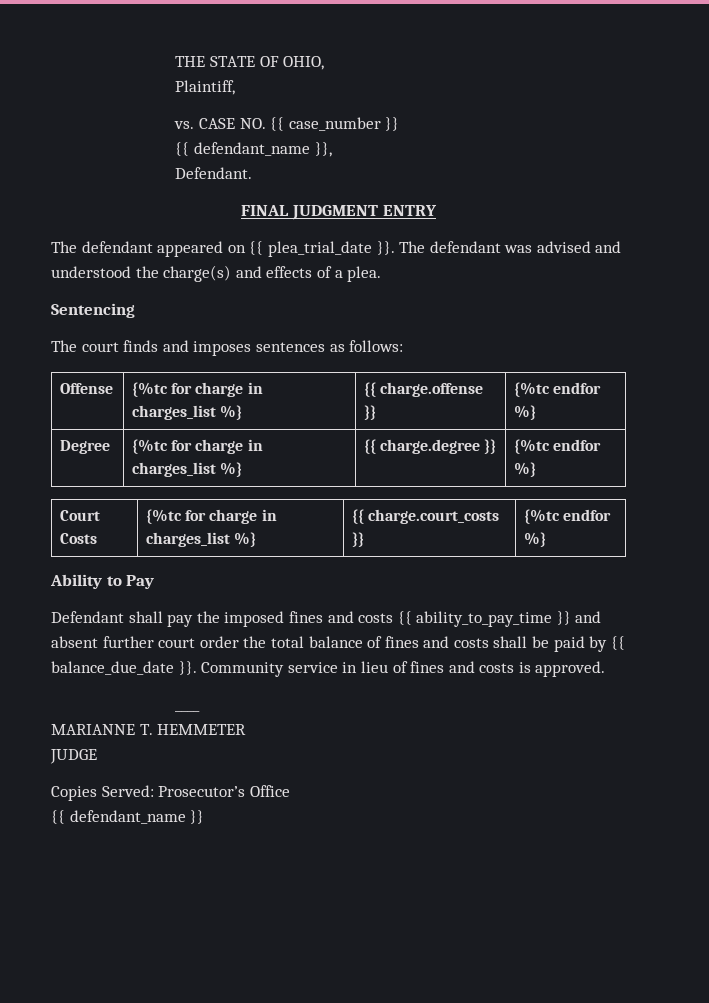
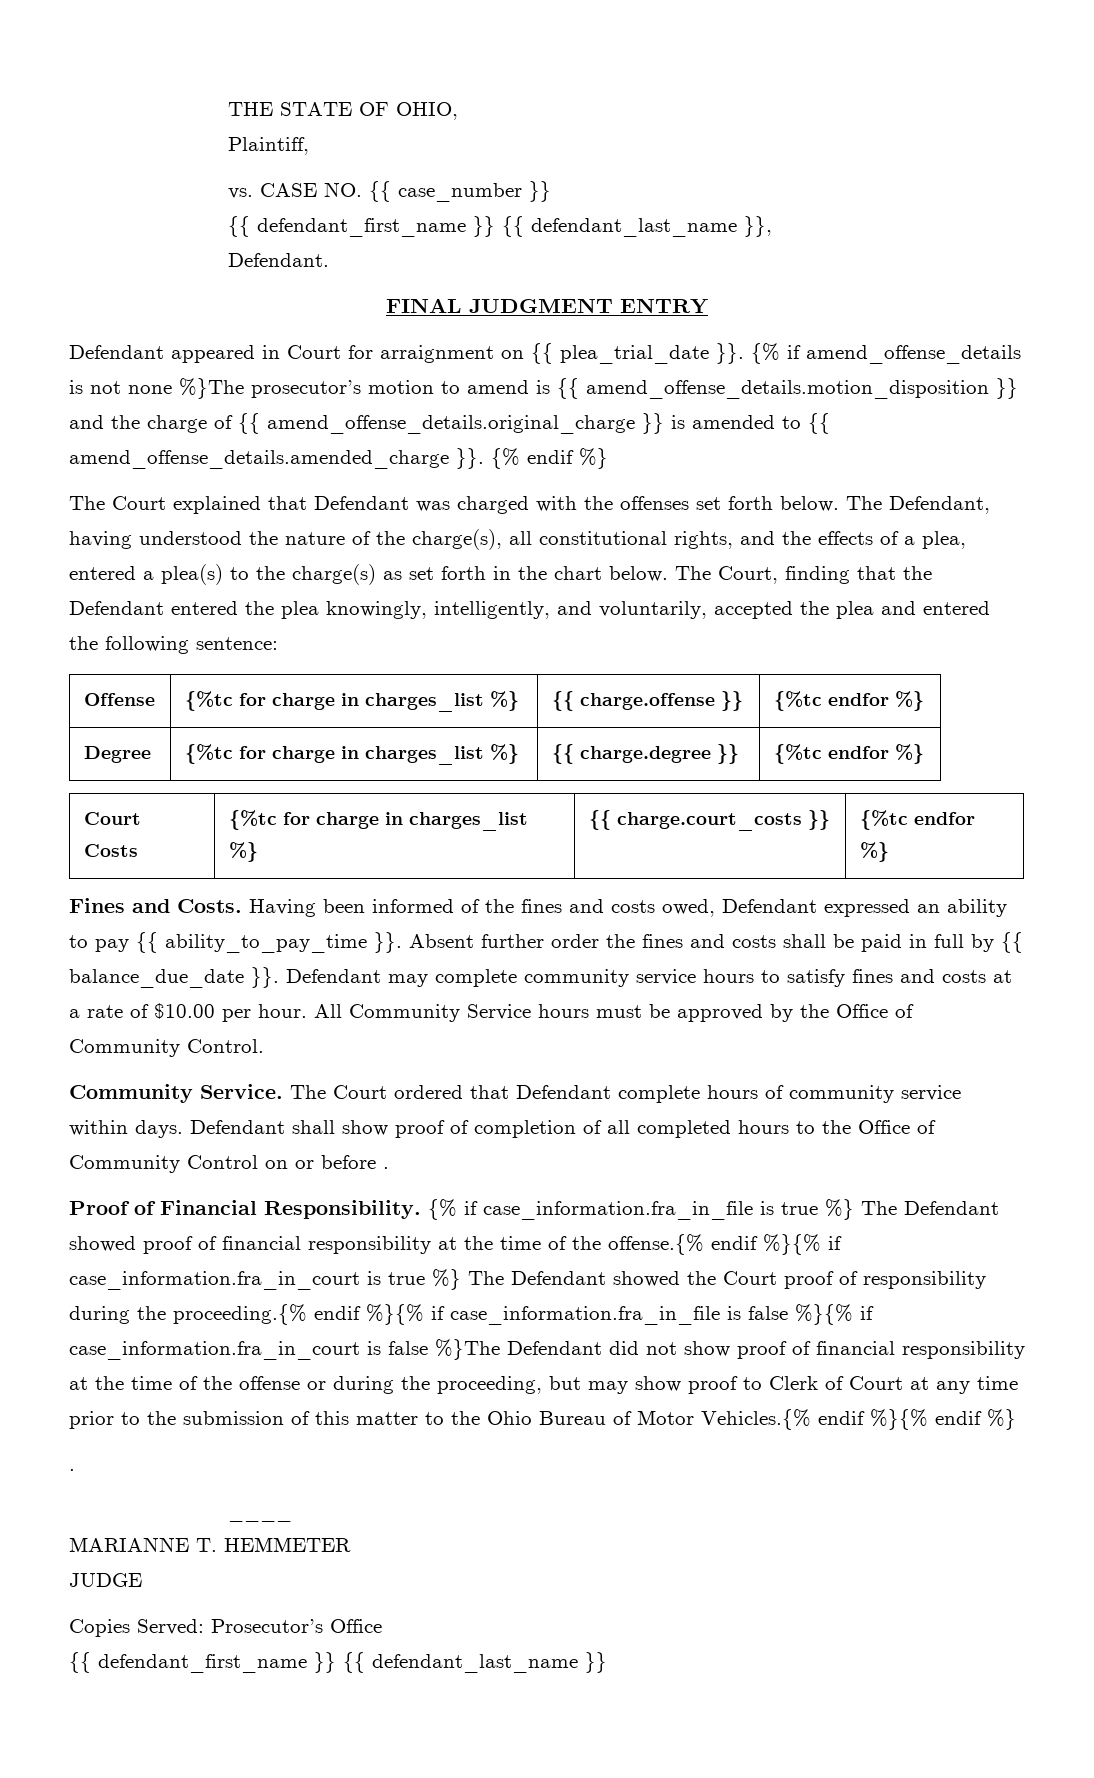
- {{ defendant_name }},
+ {{ defendant_first_name }} {{ defendant_last_name }},
- The defendant appeared on {{ plea_trial_date }}. The defendant was advised and understood the charge(s) and effects of a plea.
- Sentencing
- The court finds and imposes sentences as follows:
+ Defendant appeared in Court for arraignment on {{ plea_trial_date }}. {% if amend_offense_details is not none %}The prosecutor’s motion to amend is {{ amend_offense_details.motion_disposition }} and the charge of {{ amend_offense_details.original_charge }} is amended to {{ amend_offense_details.amended_charge }}. {% endif %}
+ The Court explained that Defendant was charged with the offenses set forth below. The Defendant, having understood the nature of the charge(s), all constitutional rights, and the effects of a plea, entered a plea(s) to the charge(s) as set forth in the chart below. The Court, finding that the Defendant entered the plea knowingly, intelligently, and voluntarily, accepted the plea and entered the following sentence:
- Ability to Pay
- Defendant shall pay the imposed fines and costs {{ ability_to_pay_time }} and absent further court order the total balance of fines and costs shall be paid by {{ balance_due_date }}.
+ Fines and Costs. Having been informed of the fines and costs owed, Defendant expressed an ability to pay {{ ability_to_pay_time }}. Absent further order the fines and costs shall be paid in full by {{ balance_due_date }}.
- Community service in lieu of fines and costs is approved.
+ Defendant may complete community service hours to satisfy fines and costs at a rate of $10.00 per hour. All Community Service hours must be approved by the Office of Community Control.
+ Community Service. The Court ordered that Defendant complete hours of community service within days. Defendant shall show proof of completion of all completed hours to the Office of Community Control on or before .
+ Proof of Financial Responsibility. {% if case_information.fra_in_file is true %} The Defendant showed proof of financial responsibility at the time of the offense.{% endif %}{% if case_information.fra_in_court is true %} The Defendant showed the Court proof of responsibility during the proceeding.{% endif %}{% if case_information.fra_in_file is false %}{% if case_information.fra_in_court is false %}The Defendant did not show proof of financial responsibility at the time of the offense or during the proceeding, but may show proof to Clerk of Court at any time prior to the submission of this matter to the Ohio Bureau of Motor Vehicles.{% endif %}{% endif %}
+ .
- {{ defendant_name }}
+ {{ defendant_first_name }} {{ defendant_last_name }}

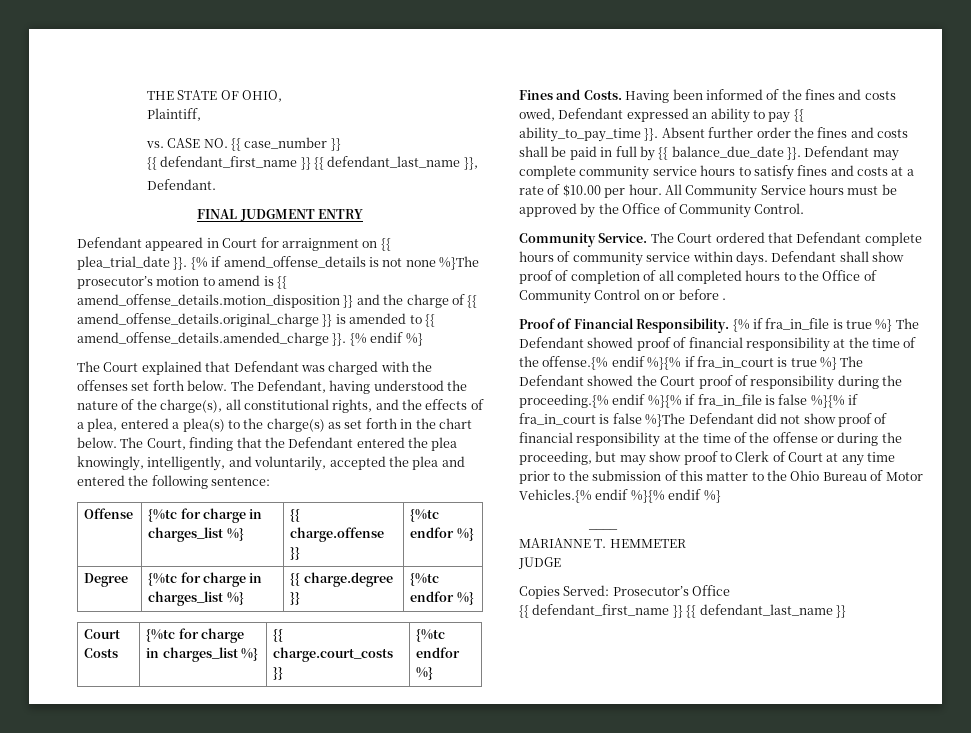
- {% if case_information.fra_in_file is true %} The Defendant showed proof of financial responsibility at the time of the offense.{% endif %}{% if case_information.fra_in_court is true %} The Defendant showed the Court proof of responsibility during the proceeding.{% endif %}{% if case_information.fra_in_file is false %}{% if case_information.fra_in_court is false %}The Defendant did not show proof of financial responsibility at the time of the offense or during the proceeding, but may show proof to Clerk of Court at any time prior to the submission of this matter to the Ohio Bureau of Motor Vehicles.{% endif %}{% endif %}
- .
+ {% if fra_in_file is true %} The Defendant showed proof of financial responsibility at the time of the offense.{% endif %}{% if fra_in_court is true %} The Defendant showed the Court proof of responsibility during the proceeding.{% endif %}{% if fra_in_file is false %}{% if fra_in_court is false %}The Defendant did not show proof of financial responsibility at the time of the offense or during the proceeding, but may show proof to Clerk of Court at any time prior to the submission of this matter to the Ohio Bureau of Motor Vehicles.{% endif %}{% endif %}

